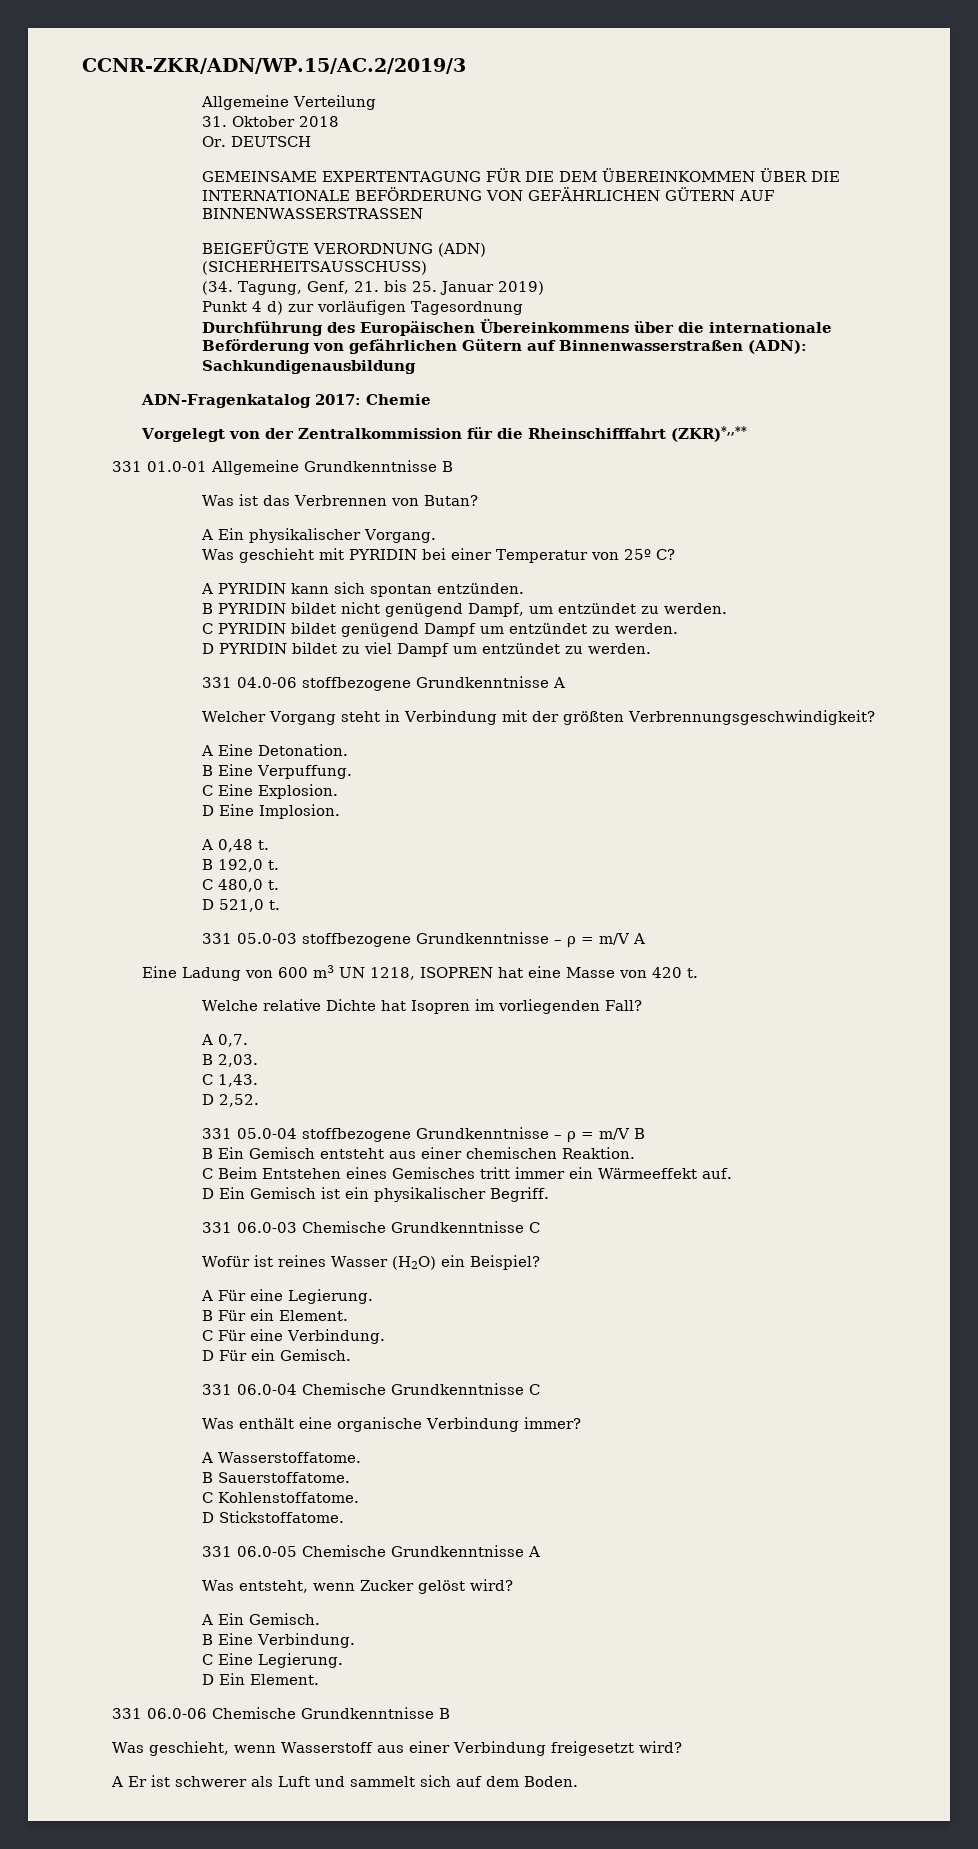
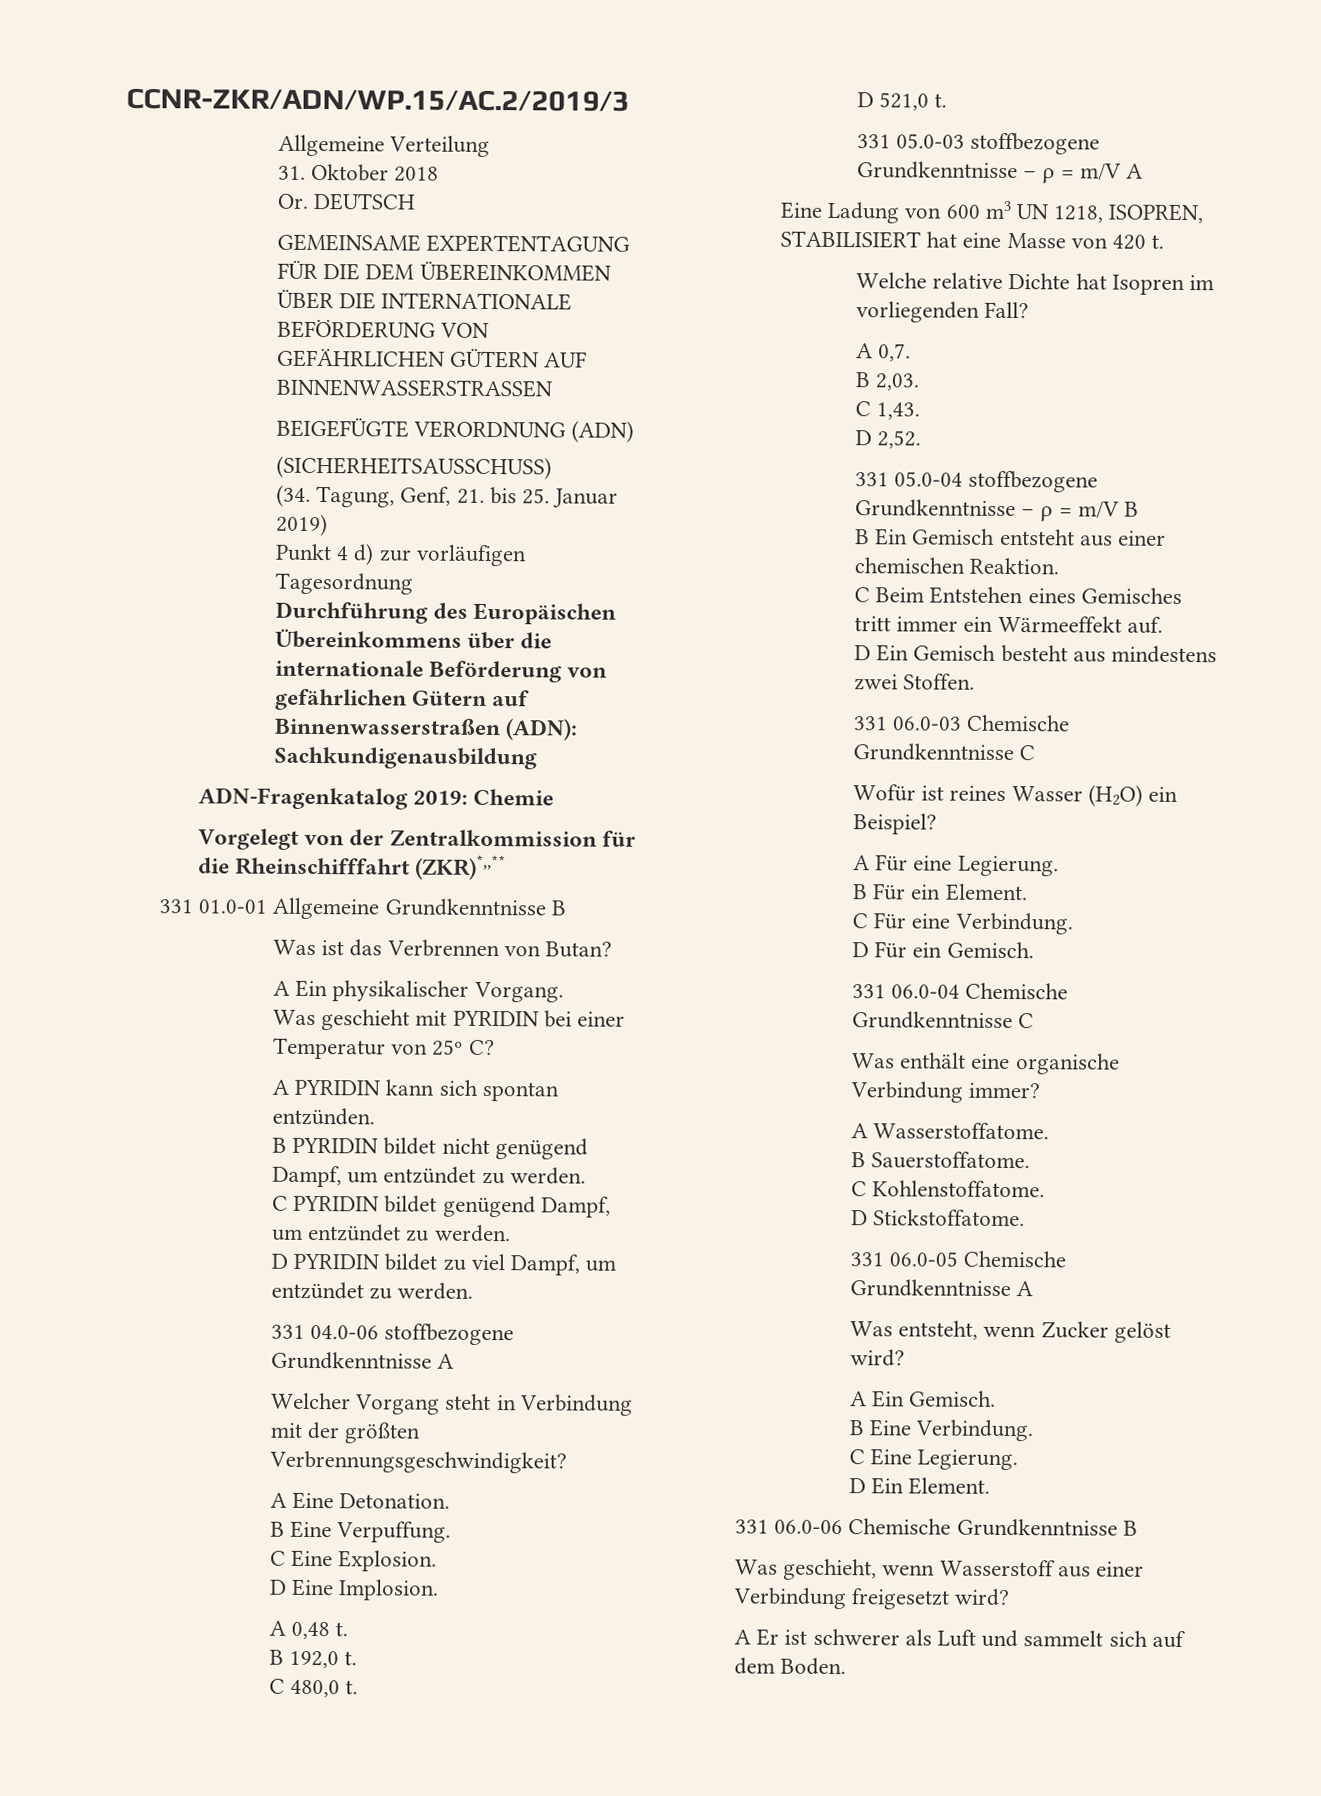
- ADN-Fragenkatalog 2017: Chemie
+ ADN-Fragenkatalog 2019: Chemie
- C PYRIDIN bildet genügend Dampf um entzündet zu werden.
+ C PYRIDIN bildet genügend Dampf, um entzündet zu werden.
- D PYRIDIN bildet zu viel Dampf um entzündet zu werden.
+ D PYRIDIN bildet zu viel Dampf, um entzündet zu werden.
- Eine Ladung von 600 m3 UN 1218, ISOPREN hat eine Masse von 420 t.
+ Eine Ladung von 600 m3 UN 1218, ISOPREN, STABILISIERT hat eine Masse von 420 t.
- D Ein Gemisch ist ein physikalischer Begriff.
+ D Ein Gemisch besteht aus mindestens zwei Stoffen.

